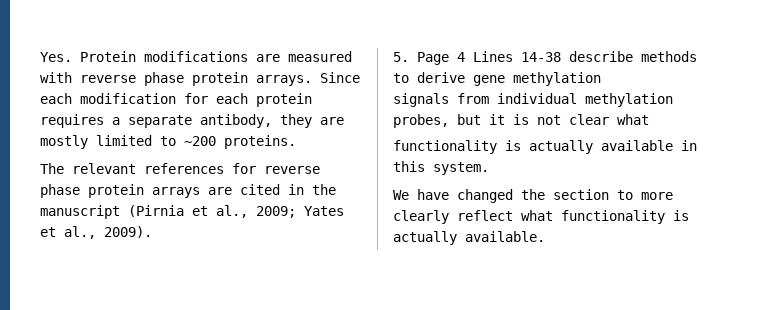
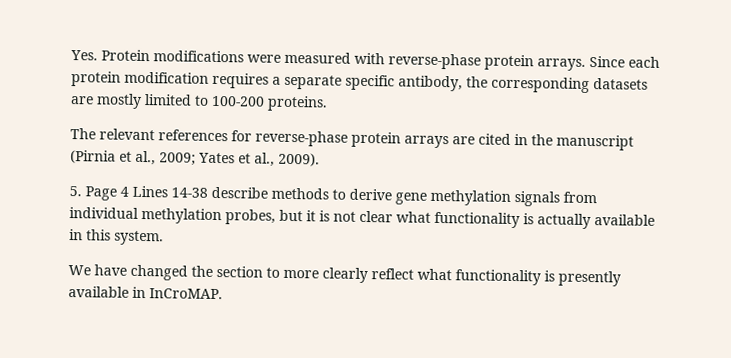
- Yes. Protein modifications are measured with reverse phase protein arrays.
+ Yes. Protein modifications were measured with reverse-phase protein arrays.
- Since each modification for each protein requires a separate antibody, they are mostly limited to ~200 proteins.
+ Since each protein modification requires a separate specific antibody, the corresponding datasets are mostly limited to 100-200 proteins.
- The relevant references for reverse phase protein arrays are cited in the manuscript (Pirnia et al., 2009; Yates et al., 2009).
+ The relevant references for reverse-phase protein arrays are cited in the manuscript (Pirnia et al., 2009; Yates et al., 2009).
- 5. Page 4 Lines 14-38 describe methods to derive gene methylation
- signals from individual methylation probes, but it is not clear what
- functionality is actually available in this system.
+ 5. Page 4 Lines 14-38 describe methods to derive gene methylation signals from individual methylation probes, but it is not clear what functionality is actually available in this system.
- We have changed the section to more clearly reflect what functionality is actually available.
+ We have changed the section to more clearly reflect what functionality is presently available in InCroMAP.

